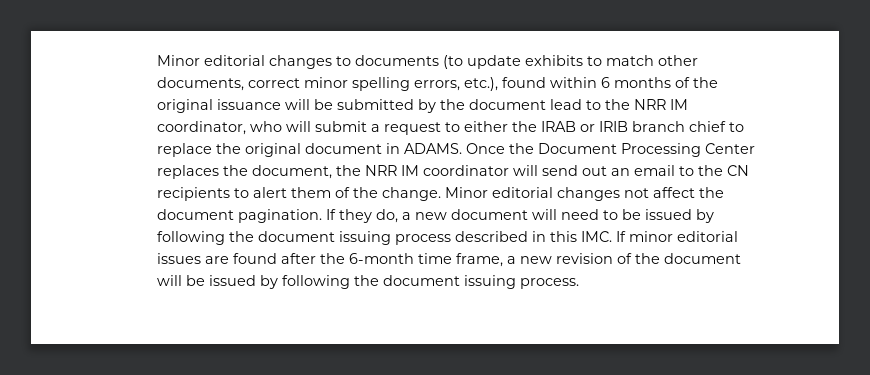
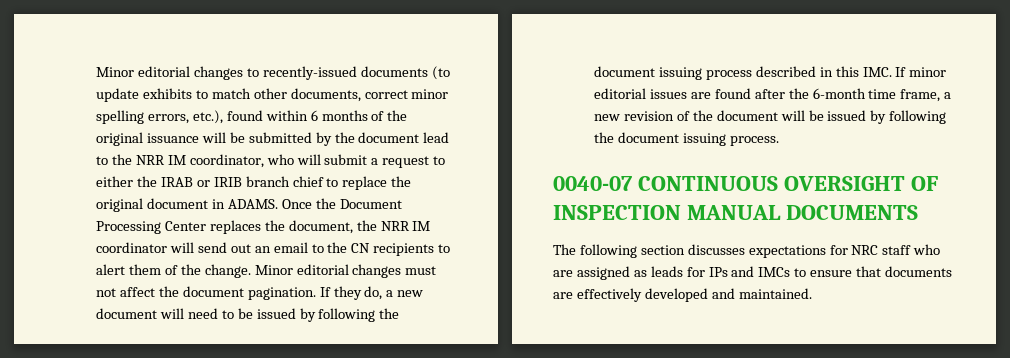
- Minor editorial changes to documents (to update exhibits to match other documents, correct minor spelling errors, etc.), found within 6 months of the original issuance will be submitted by the document lead to the NRR IM coordinator, who will submit a request to either the IRAB or IRIB branch chief to replace the original document in ADAMS.
+ Minor editorial changes to recently-issued documents (to update exhibits to match other documents, correct minor spelling errors, etc.), found within 6 months of the original issuance will be submitted by the document lead to the NRR IM coordinator, who will submit a request to either the IRAB or IRIB branch chief to replace the original document in ADAMS.
- Minor editorial changes not affect the document pagination.
+ Minor editorial changes must not affect the document pagination.
+ 0040-07 CONTINUOUS OVERSIGHT OF INSPECTION MANUAL DOCUMENTS
+ The following section discusses expectations for NRC staff who are assigned as leads for IPs and IMCs to ensure that documents are effectively developed and maintained.

